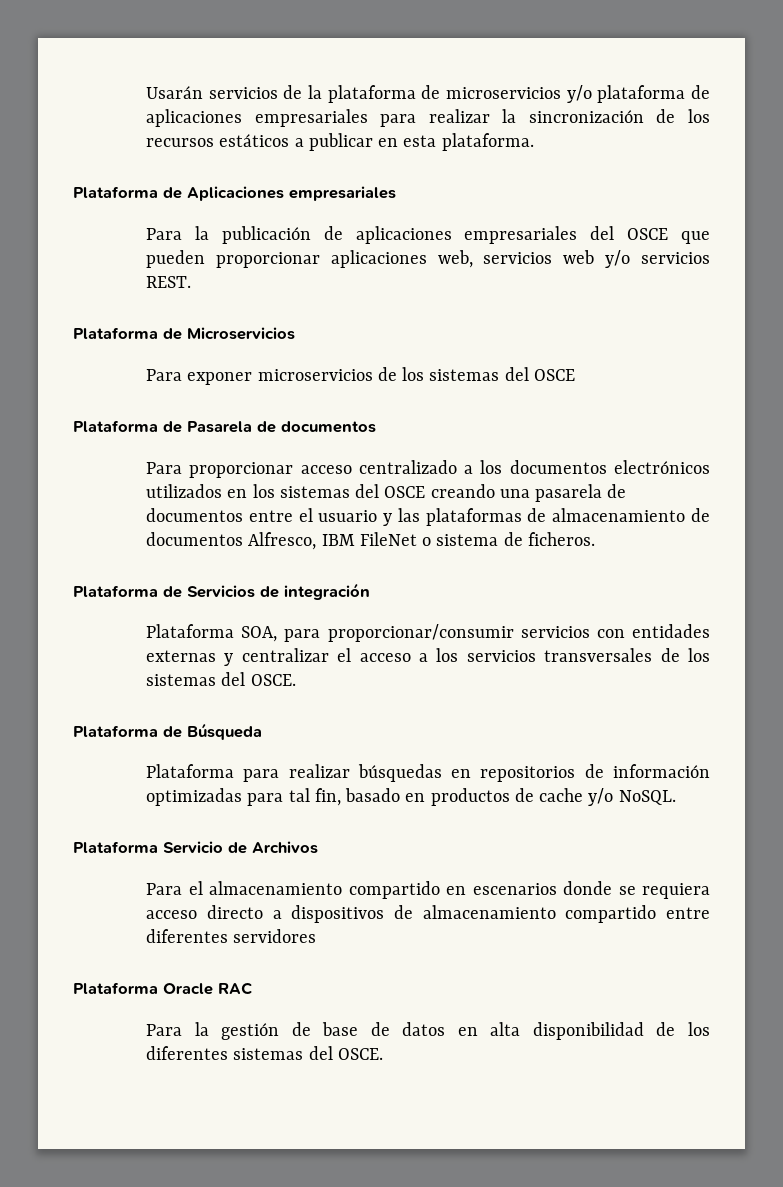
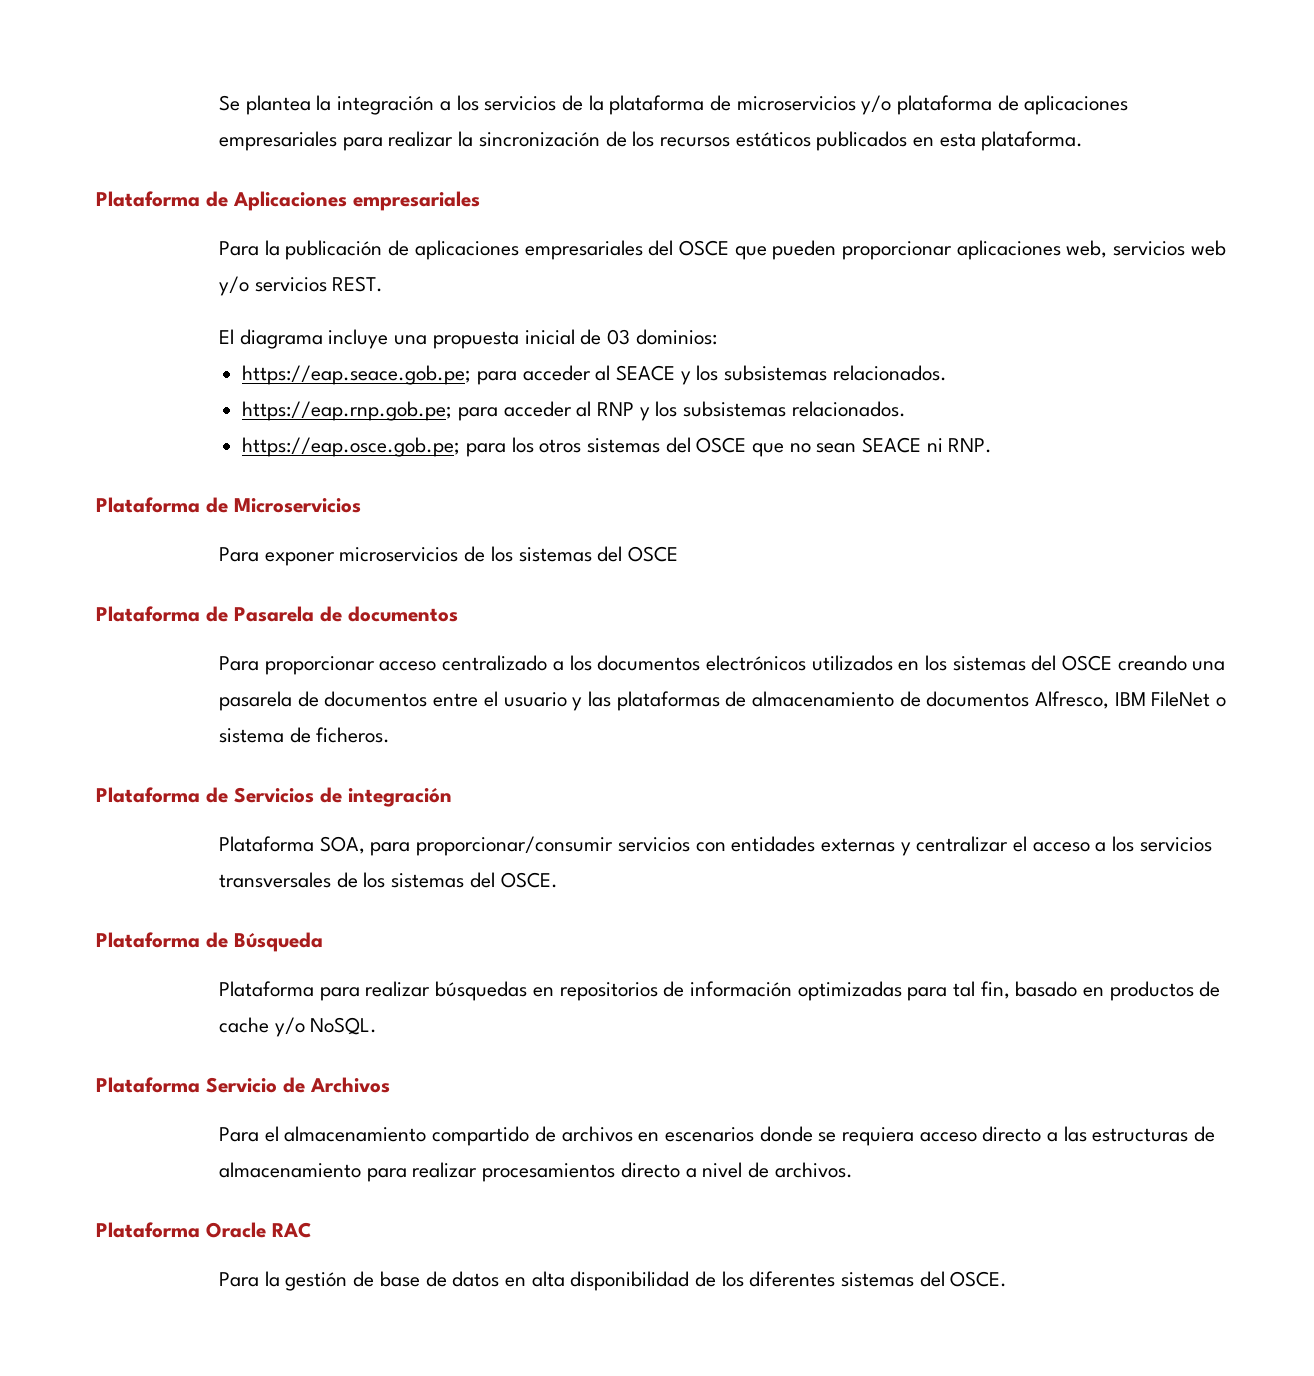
- Usarán servicios de la plataforma de microservicios y/o plataforma de aplicaciones empresariales para realizar la sincronización de los recursos estáticos a publicar en esta plataforma.
+ Se plantea la integración a los servicios de la plataforma de microservicios y/o plataforma de aplicaciones empresariales para realizar la sincronización de los recursos estáticos publicados en esta plataforma.
+ El diagrama incluye una propuesta inicial de 03 dominios:
+ https://eap.seace.gob.pe; para acceder al SEACE y los subsistemas relacionados.
+ https://eap.rnp.gob.pe; para acceder al RNP y los subsistemas relacionados.
+ https://eap.osce.gob.pe; para los otros sistemas del OSCE que no sean SEACE ni RNP.
- Para el almacenamiento compartido en escenarios donde se requiera acceso directo a dispositivos de almacenamiento compartido entre diferentes servidores
+ Para el almacenamiento compartido de archivos en escenarios donde se requiera acceso directo a las estructuras de almacenamiento para realizar procesamientos directo a nivel de archivos.

